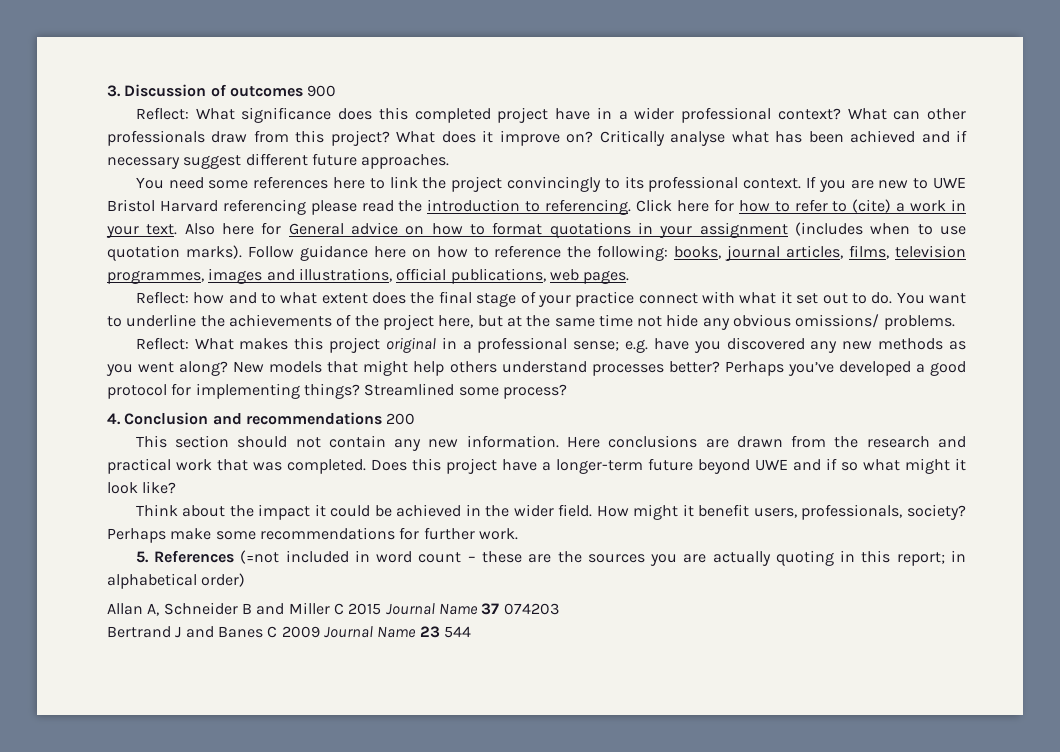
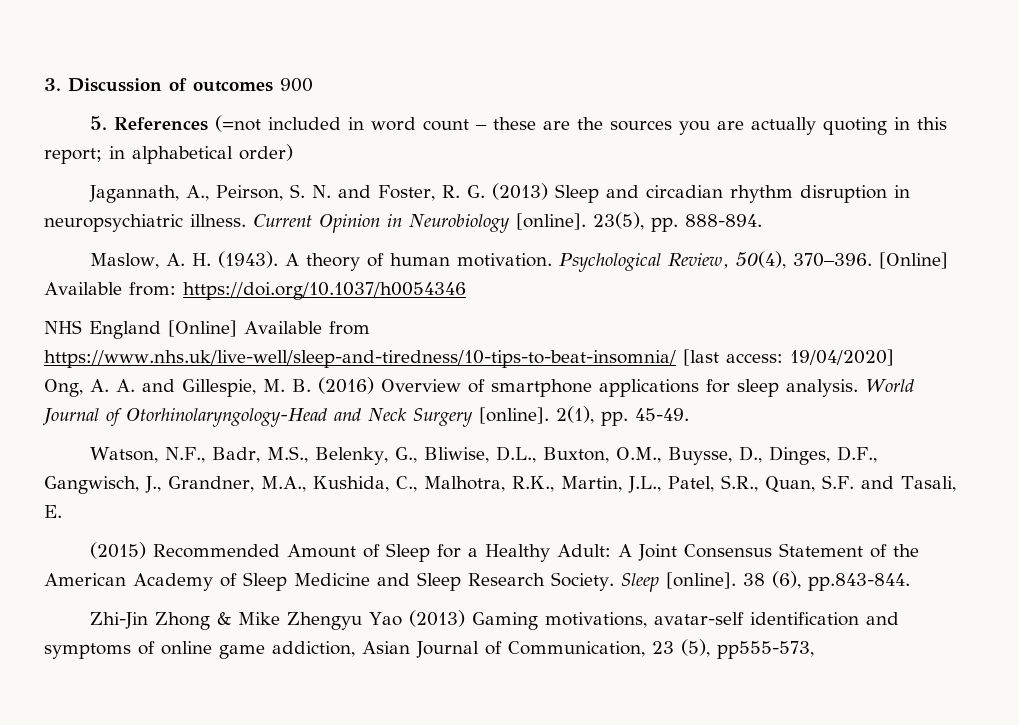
- Reflect: What significance does this completed project have in a wider professional context? What can other professionals draw from this project? What does it improve on? Critically analyse what has been achieved and if necessary suggest different future approaches.
- You need some references here to link the project convincingly to its professional context. If you are new to UWE Bristol Harvard referencing please read the introduction to referencing. Click here for how to refer to (cite) a work in your text. Also here for General advice on how to format quotations in your assignment (includes when to use quotation marks). Follow guidance here on how to reference the following: books, journal articles, films, television programmes, images and illustrations, official publications, web pages.
- Reflect: how and to what extent does the final stage of your practice connect with what it set out to do. You want to underline the achievements of the project here, but at the same time not hide any obvious omissions/ problems.
- Reflect: What makes this project original in a professional sense; e.g. have you discovered any new methods as you went along? New models that might help others understand processes better? Perhaps you’ve developed a good protocol for implementing things? Streamlined some process?
- 4. Conclusion and recommendations 200
- This section should not contain any new information. Here conclusions are drawn from the research and practical work that was completed. Does this project have a longer-term future beyond UWE and if so what might it look like?
- Think about the impact it could be achieved in the wider field. How might it benefit users, professionals, society? Perhaps make some recommendations for further work.
- Allan A, Schneider B and Miller C 2015 Journal Name 37 074203
- Bertrand J and Banes C 2009 Journal Name 23 544
+ Jagannath, A., Peirson, S. N. and Foster, R. G. (2013) Sleep and circadian rhythm disruption in neuropsychiatric illness. Current Opinion in Neurobiology [online]. 23(5), pp. 888-894.
+ Maslow, A. H. (1943). A theory of human motivation. Psychological Review, 50(4), 370–396. [Online] Available from: https://doi.org/10.1037/h0054346
+ NHS England [Online] Available from https://www.nhs.uk/live-well/sleep-and-tiredness/10-tips-to-beat-insomnia/ [last access: 19/04/2020]
+ Ong, A. A. and Gillespie, M. B. (2016) Overview of smartphone applications for sleep analysis. World Journal of Otorhinolaryngology-Head and Neck Surgery [online]. 2(1), pp. 45-49.
+ Watson, N.F., Badr, M.S., Belenky, G., Bliwise, D.L., Buxton, O.M., Buysse, D., Dinges, D.F., Gangwisch, J., Grandner, M.A., Kushida, C., Malhotra, R.K., Martin, J.L., Patel, S.R., Quan, S.F. and Tasali, E.
+ (2015) Recommended Amount of Sleep for a Healthy Adult: A Joint Consensus Statement of the American Academy of Sleep Medicine and Sleep Research Society. Sleep [online]. 38 (6), pp.843-844.
+ Zhi-Jin Zhong & Mike Zhengyu Yao (2013) Gaming motivations, avatar-self identification and symptoms of online game addiction, Asian Journal of Communication, 23 (5), pp555-573,

